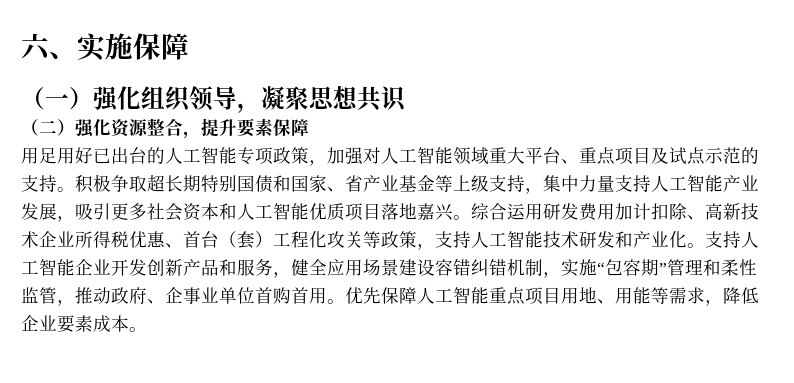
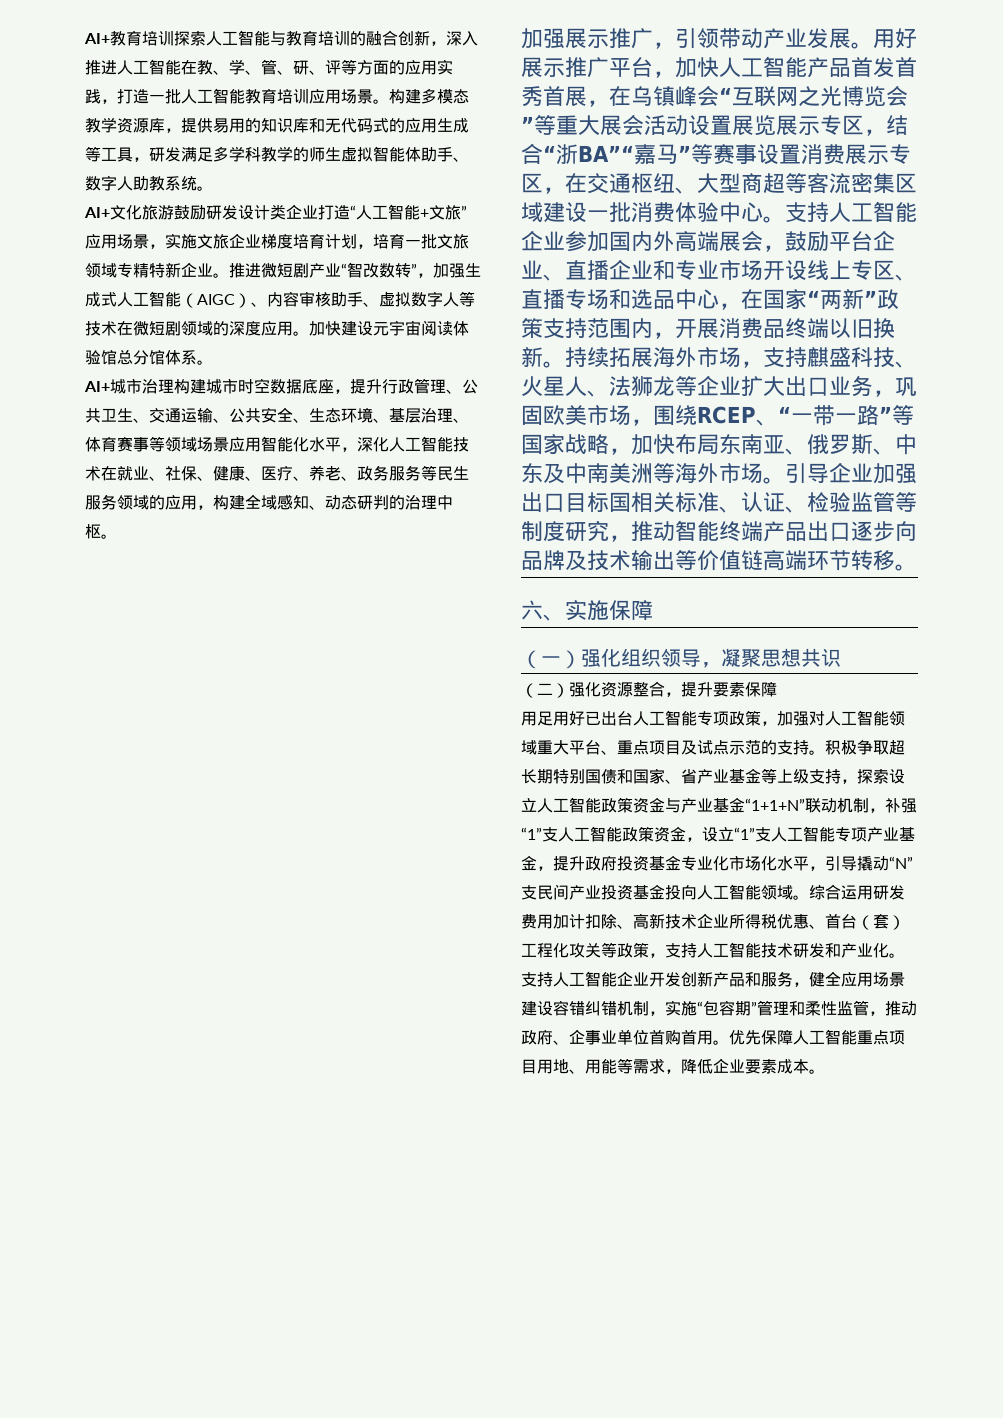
+ AI+教育培训探索人工智能与教育培训的融合创新，深入推进人工智能在教、学、管、研、评等方面的应用实践，打造一批人工智能教育培训应用场景。构建多模态教学资源库，提供易用的知识库和无代码式的应用生成等工具，研发满足多学科教学的师生虚拟智能体助手、数字人助教系统。
+ AI+文化旅游鼓励研发设计类企业打造“人工智能+文旅”应用场景，实施文旅企业梯度培育计划，培育一批文旅领域专精特新企业。推进微短剧产业“智改数转”，加强生成式人工智能（AIGC）、内容审核助手、虚拟数字人等技术在微短剧领域的深度应用。加快建设元宇宙阅读体验馆总分馆体系。
+ AI+城市治理构建城市时空数据底座，提升行政管理、公共卫生、交通运输、公共安全、生态环境、基层治理、体育赛事等领域场景应用智能化水平，深化人工智能技术在就业、社保、健康、医疗、养老、政务服务等民生服务领域的应用，构建全域感知、动态研判的治理中枢。
+ 加强展示推广，引领带动产业发展。用好展示推广平台，加快人工智能产品首发首秀首展，在乌镇峰会“互联网之光博览会”等重大展会活动设置展览展示专区，结合“浙BA”“嘉马”等赛事设置消费展示专区，在交通枢纽、大型商超等客流密集区域建设一批消费体验中心。支持人工智能企业参加国内外高端展会，鼓励平台企业、直播企业和专业市场开设线上专区、直播专场和选品中心，在国家“两新”政策支持范围内，开展消费品终端以旧换新。持续拓展海外市场，支持麒盛科技、火星人、法狮龙等企业扩大出口业务，巩固欧美市场，围绕RCEP、“一带一路”等国家战略，加快布局东南亚、俄罗斯、中东及中南美洲等海外市场。引导企业加强出口目标国相关标准、认证、检验监管等制度研究，推动智能终端产品出口逐步向品牌及技术输出等价值链高端环节转移。
- 用足用好已出台的人工智能专项政策，加强对人工智能领域重大平台、重点项目及试点示范的支持。
+ 用足用好已出台人工智能专项政策，加强对人工智能领域重大平台、重点项目及试点示范的支持。
- 积极争取超长期特别国债和国家、省产业基金等上级支持，集中力量支持人工智能产业发展，吸引更多社会资本和人工智能优质项目落地嘉兴。
+ 积极争取超长期特别国债和国家、省产业基金等上级支持，探索设立人工智能政策资金与产业基金“1+1+N”联动机制，补强“1”支人工智能政策资金，设立“1”支人工智能专项产业基金，提升政府投资基金专业化市场化水平，引导撬动“N”支民间产业投资基金投向人工智能领域。

